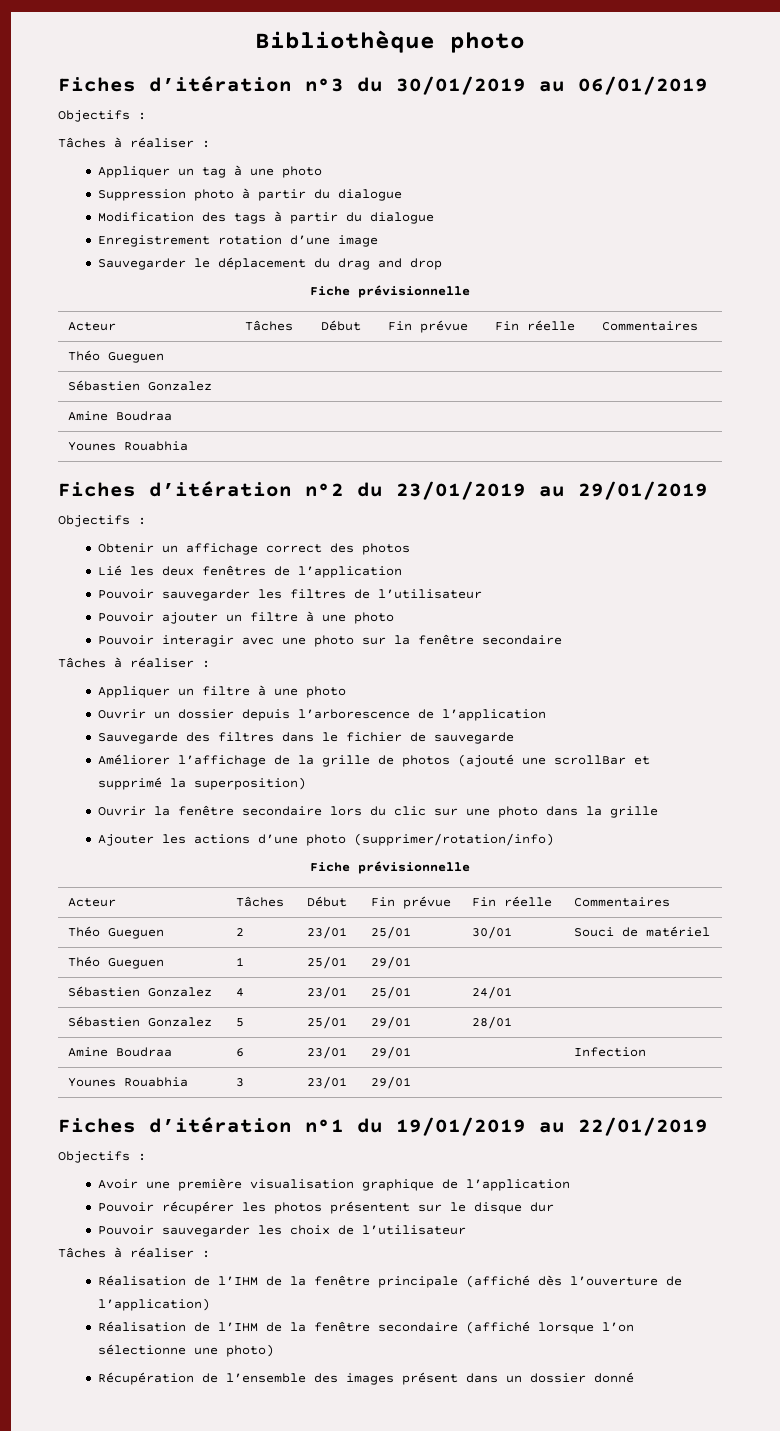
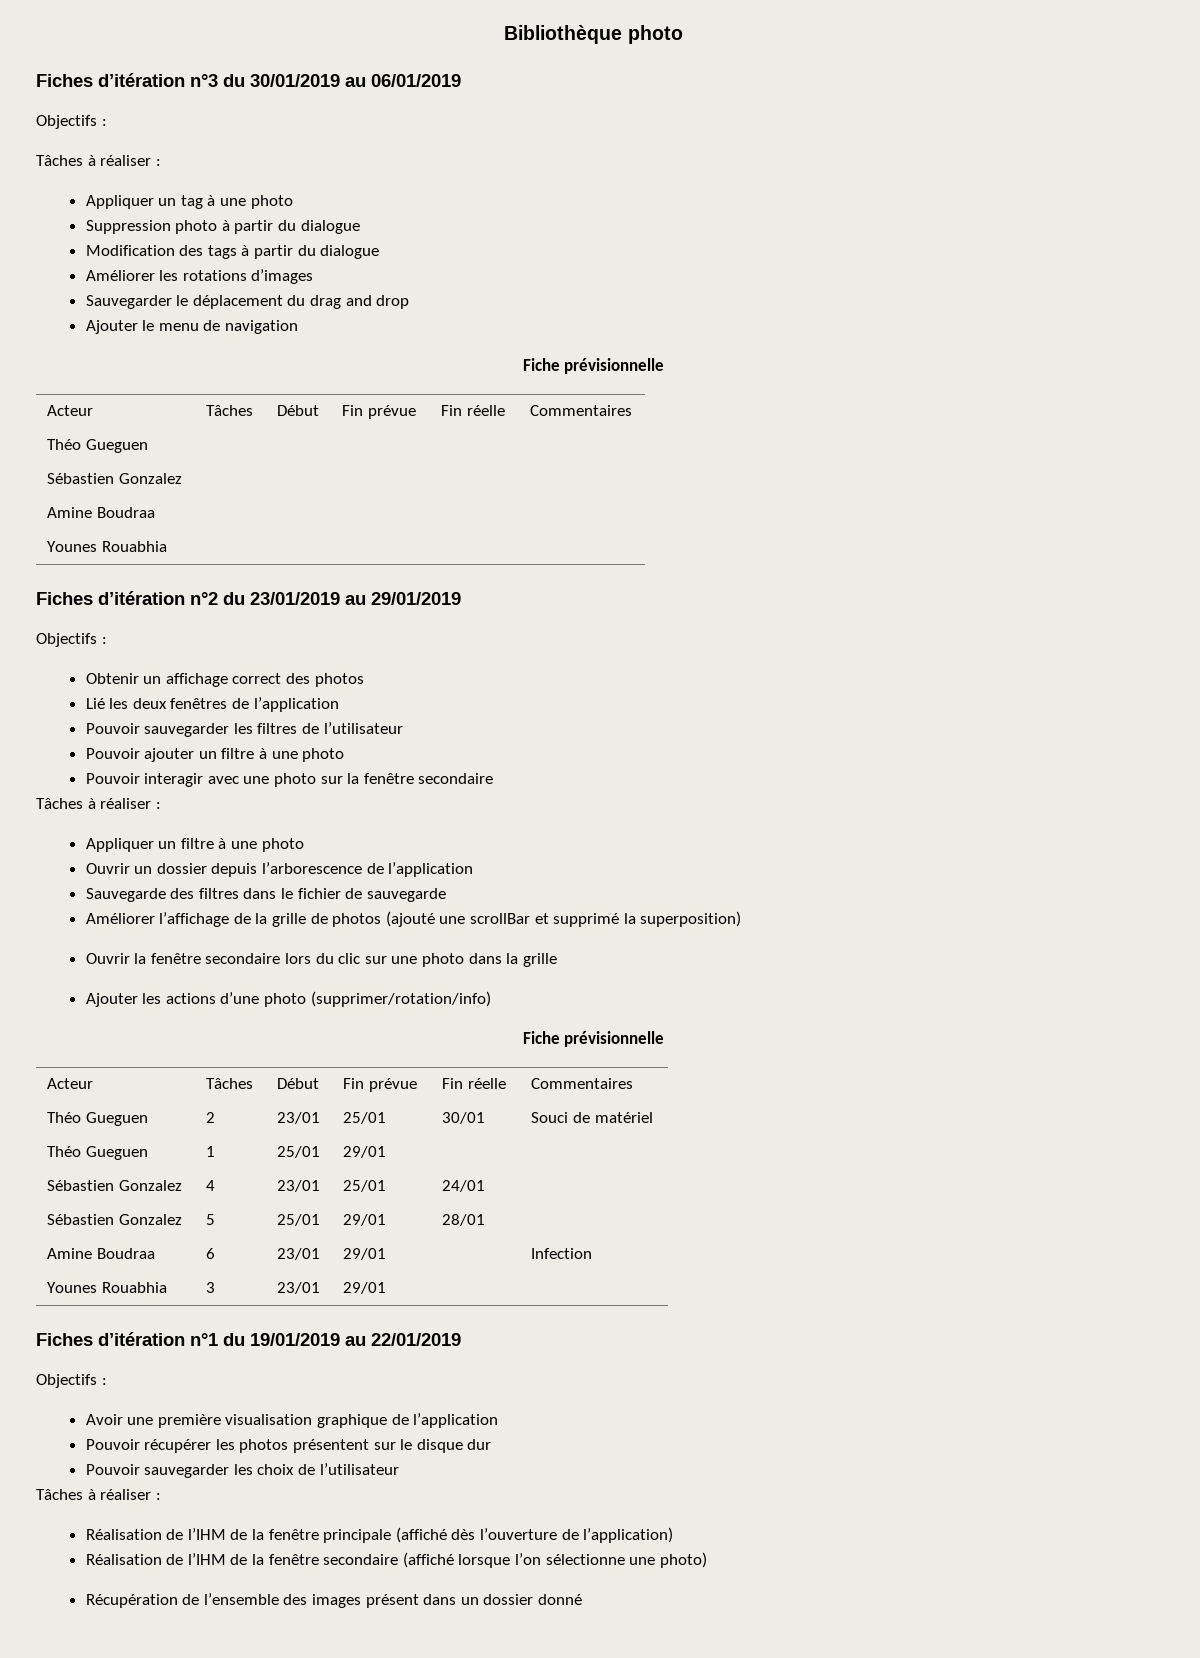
- Enregistrement rotation d’une image
+ Améliorer les rotations d’images
+ Ajouter le menu de navigation

